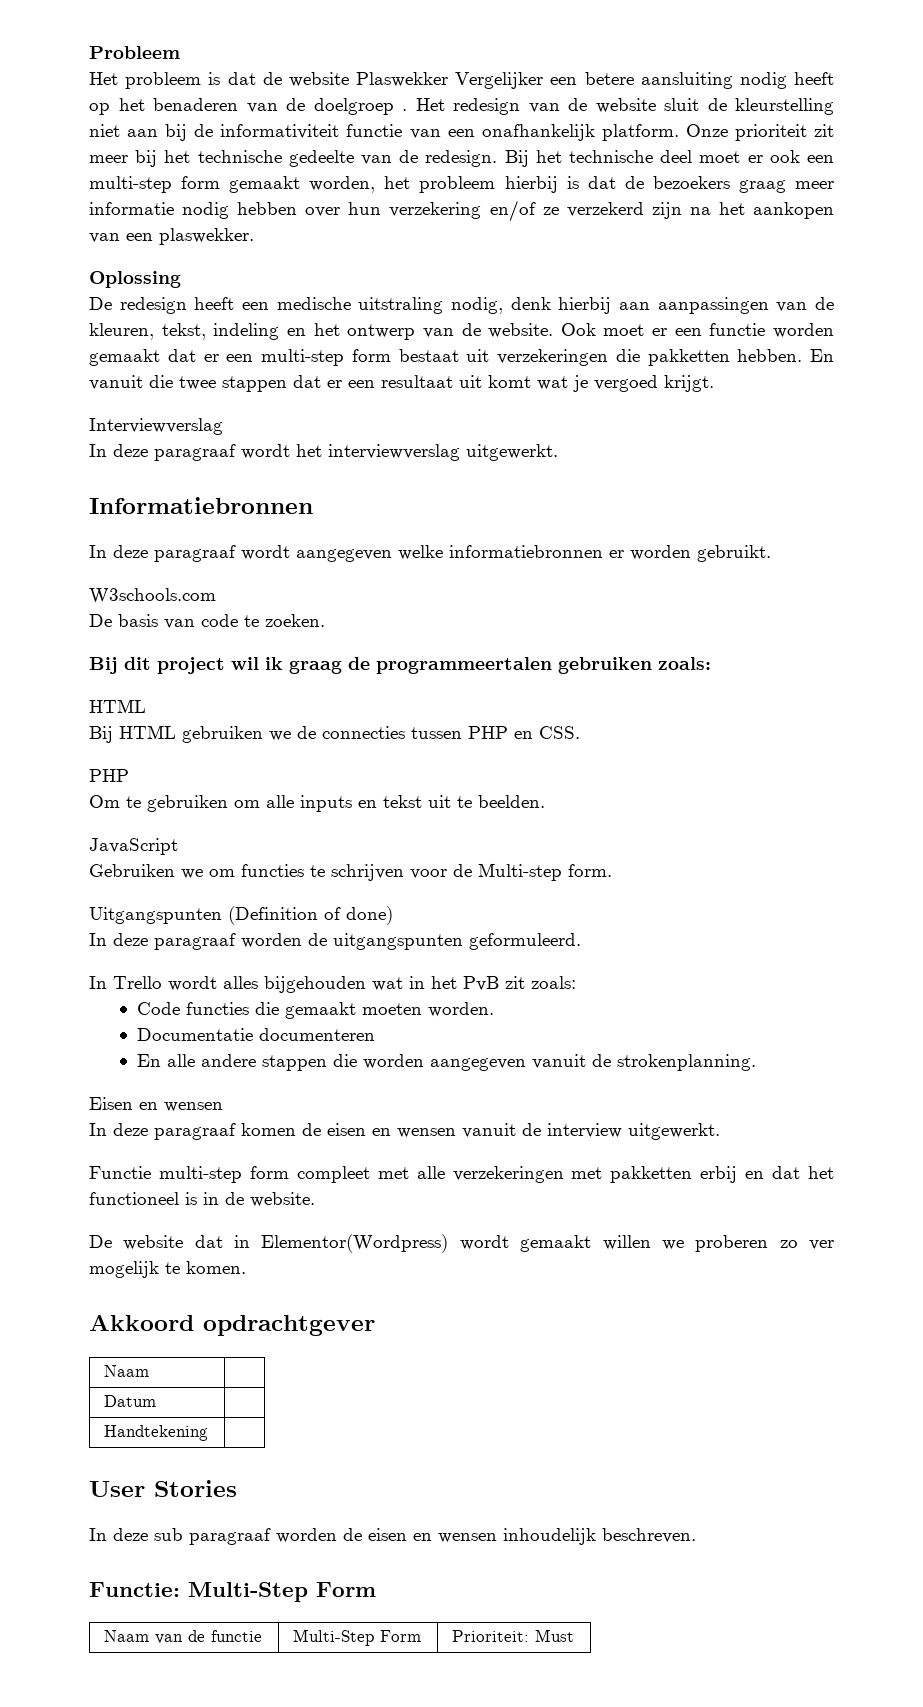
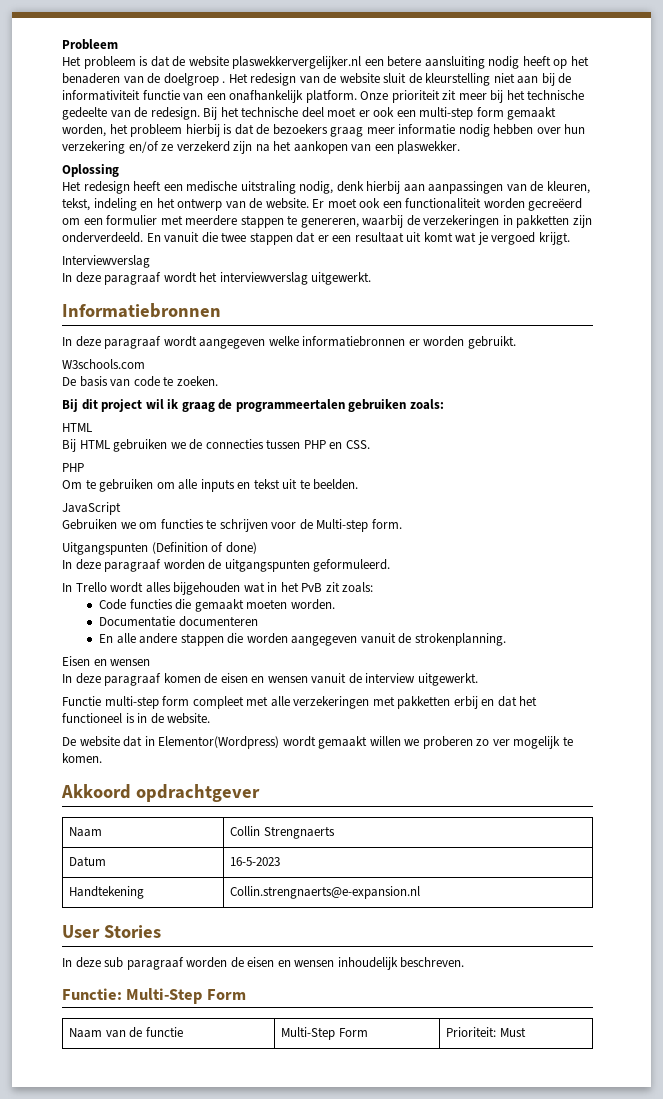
- Het probleem is dat de website Plaswekker Vergelijker een betere aansluiting nodig heeft op het benaderen van de doelgroep .
+ Het probleem is dat de website plaswekkervergelijker.nl een betere aansluiting nodig heeft op het benaderen van de doelgroep .
- De redesign heeft een medische uitstraling nodig, denk hierbij aan aanpassingen van de kleuren, tekst, indeling en het ontwerp van de website.
+ Het redesign heeft een medische uitstraling nodig, denk hierbij aan aanpassingen van de kleuren, tekst, indeling en het ontwerp van de website.
- Ook moet er een functie worden gemaakt dat er een multi-step form bestaat uit verzekeringen die pakketten hebben.
+ Er moet ook een functionaliteit worden gecreëerd om een formulier met meerdere stappen te genereren, waarbij de verzekeringen in pakketten zijn onderverdeeld.
- Naam |
+ Naam | Collin Strengnaerts
- Datum |
+ Datum | 16-5-2023
- Handtekening |
+ Handtekening | Collin.strengnaerts@e-expansion.nl

